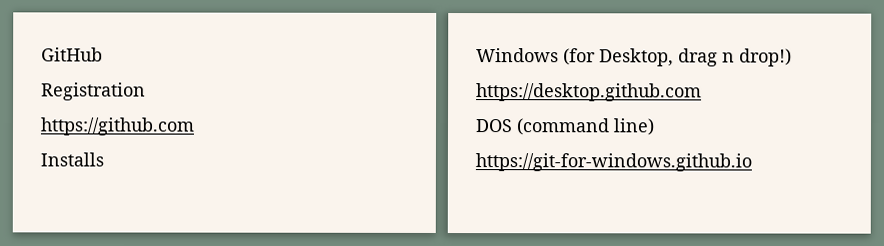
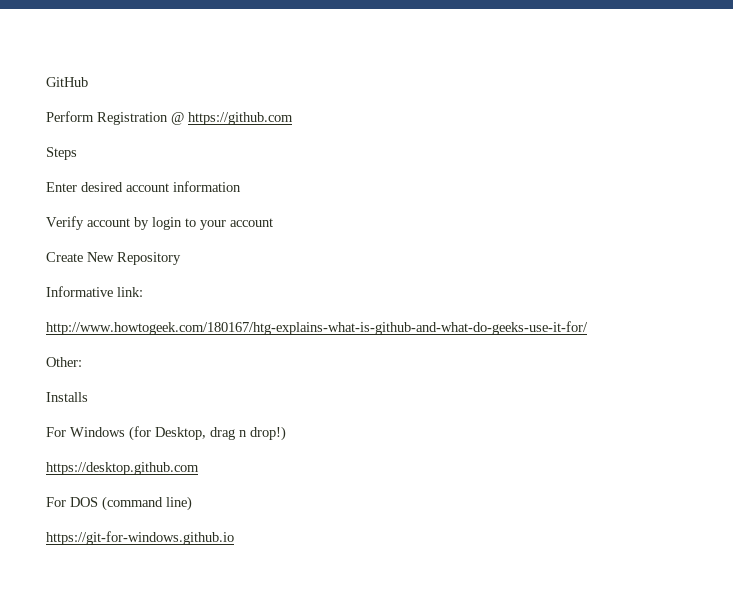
- Registration
- https://github.com
+ Perform Registration @ https://github.com
+ Steps
+ Enter desired account information
+ Verify account by login to your account
+ Create New Repository
+ Informative link:
+ http://www.howtogeek.com/180167/htg-explains-what-is-github-and-what-do-geeks-use-it-for/
+ Other:
- Windows (for Desktop, drag n drop!)
+ For Windows (for Desktop, drag n drop!)
- DOS (command line)
+ For DOS (command line)

